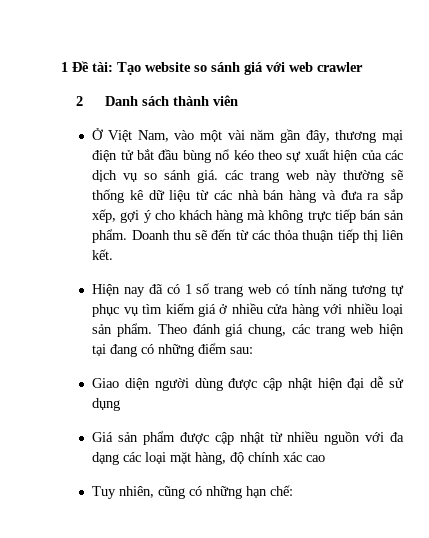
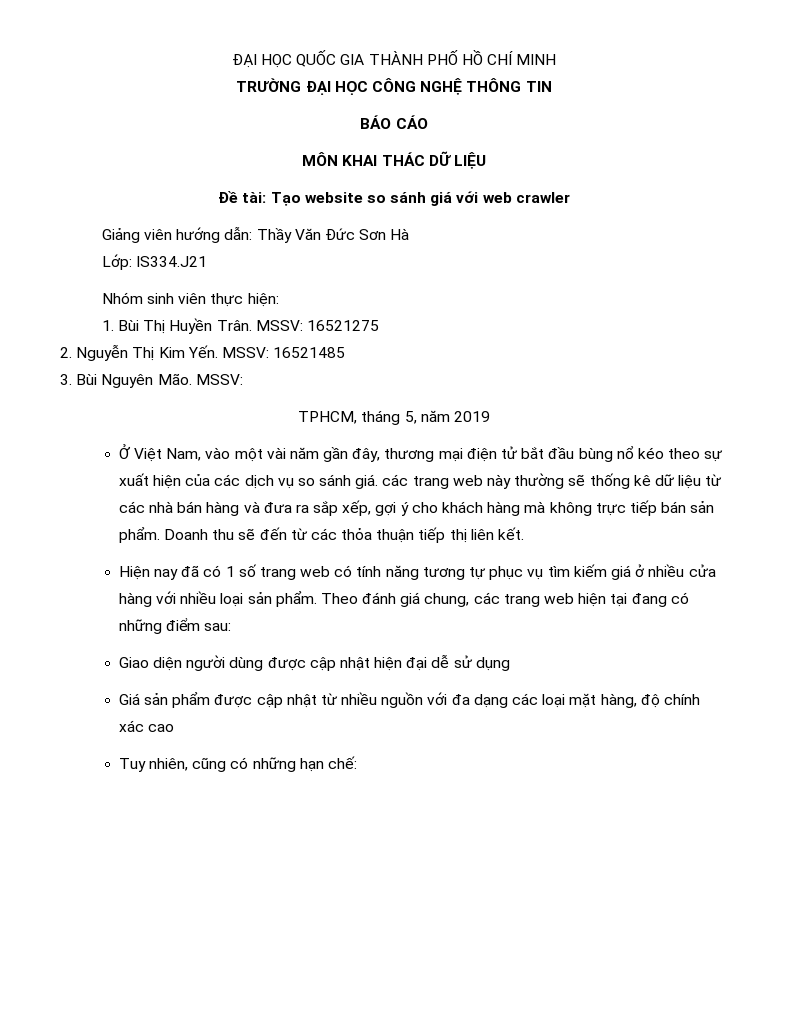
- 1 Đề tài: Tạo website so sánh giá với web crawler
+ ĐẠI HỌC QUỐC GIA THÀNH PHỐ HỒ CHÍ MINH
+ TRƯỜNG ĐẠI HỌC CÔNG NGHỆ THÔNG TIN
+ BÁO CÁO
+ MÔN KHAI THÁC DỮ LIỆU
+ Đề tài: Tạo website so sánh giá với web crawler
- 2 Danh sách thành viên
+ Giảng viên hướng dẫn: Thầy Văn Đức Sơn Hà
+ Lớp: IS334.J21
+ Nhóm sinh viên thực hiện:
+ 1. Bùi Thị Huyền Trân. MSSV: 16521275
+ 2. Nguyễn Thị Kim Yến. MSSV: 16521485
+ 3. Bùi Nguyên Mão. MSSV:
+ TPHCM, tháng 5, năm 2019

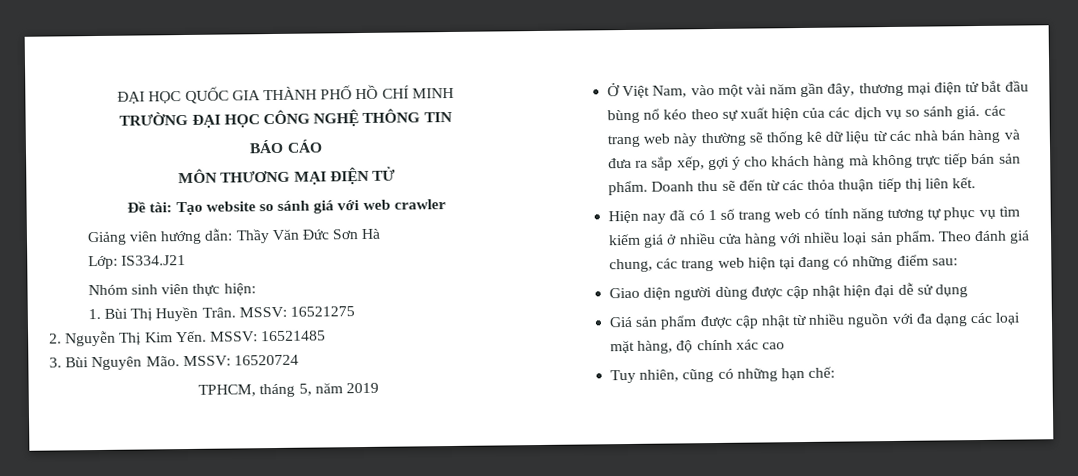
- MÔN KHAI THÁC DỮ LIỆU
+ MÔN THƯƠNG MẠI ĐIỆN TỬ
- 3. Bùi Nguyên Mão. MSSV:
+ 3. Bùi Nguyên Mão. MSSV: 16520724

